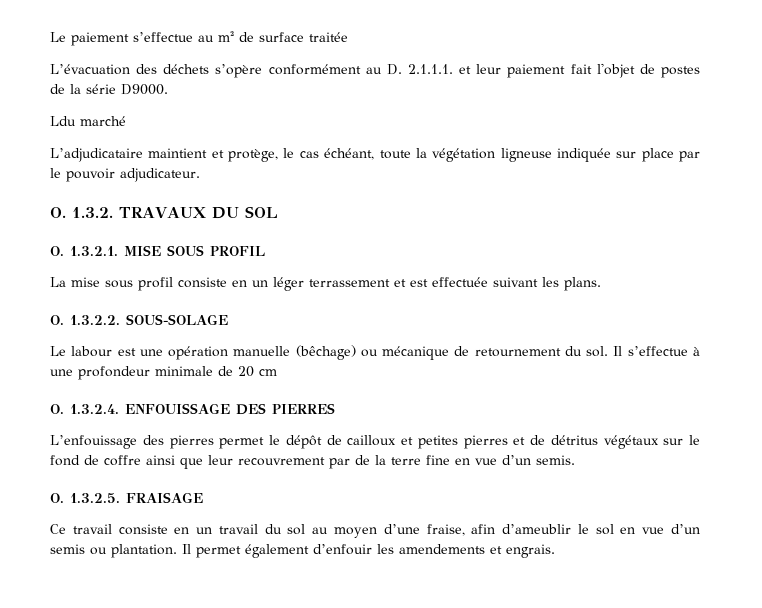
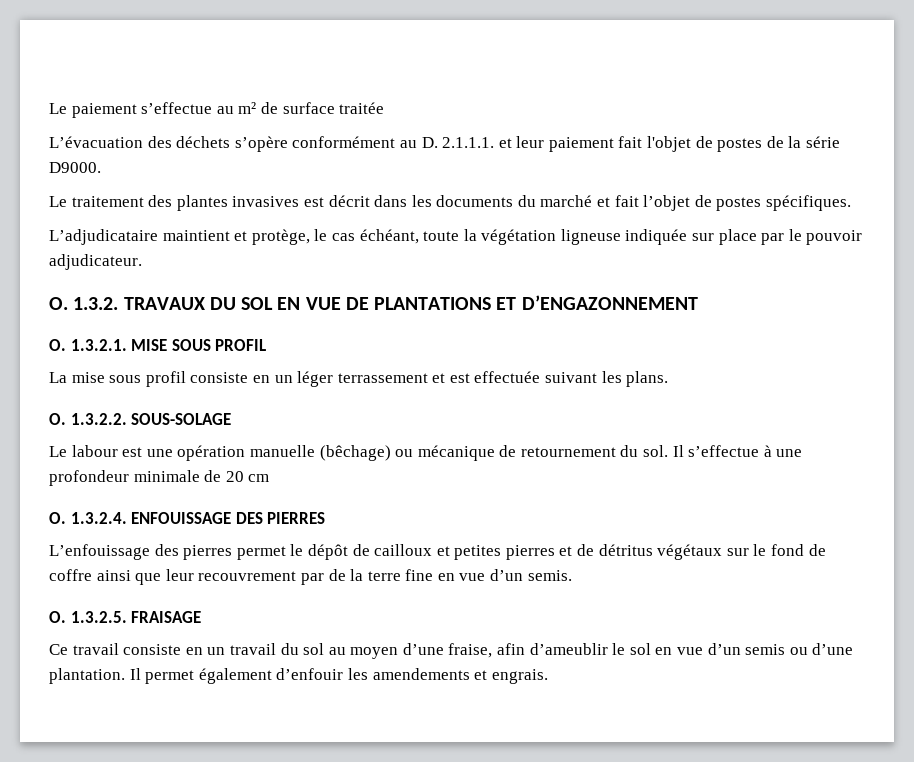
- Ldu marché
+ Le traitement des plantes invasives est décrit dans les documents du marché et fait l’objet de postes spécifiques.
- O. 1.3.2. TRAVAUX DU SOL
+ O. 1.3.2. TRAVAUX DU SOL EN VUE DE PLANTATIONS ET D’ENGAZONNEMENT
- Ce travail consiste en un travail du sol au moyen d’une fraise, afin d’ameublir le sol en vue d’un semis ou plantation.
+ Ce travail consiste en un travail du sol au moyen d’une fraise, afin d’ameublir le sol en vue d’un semis ou d’une plantation.

